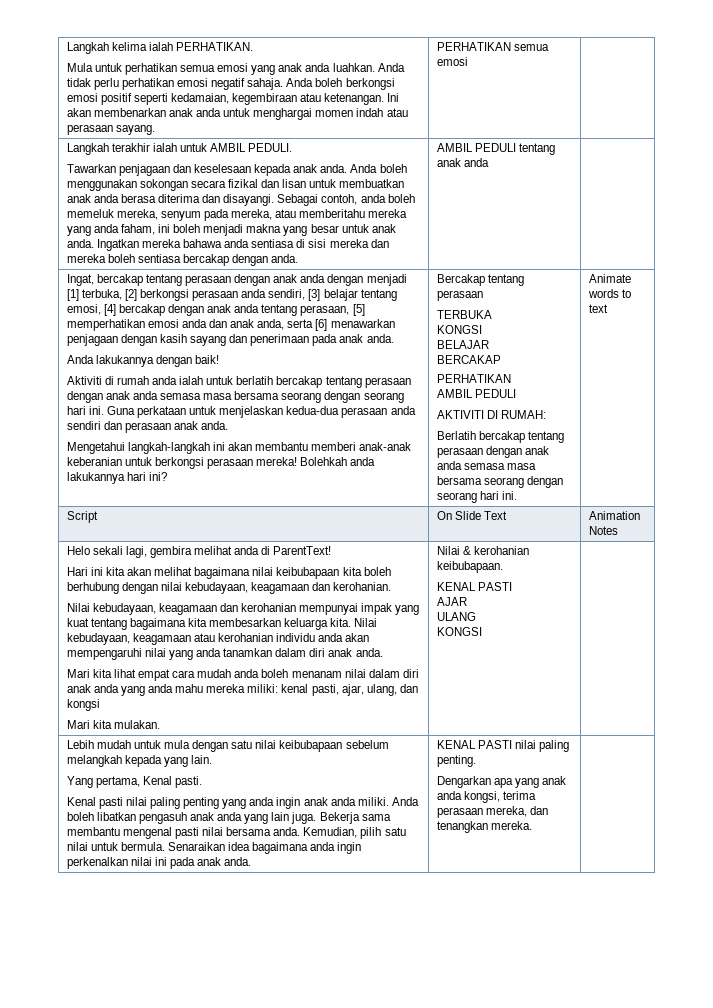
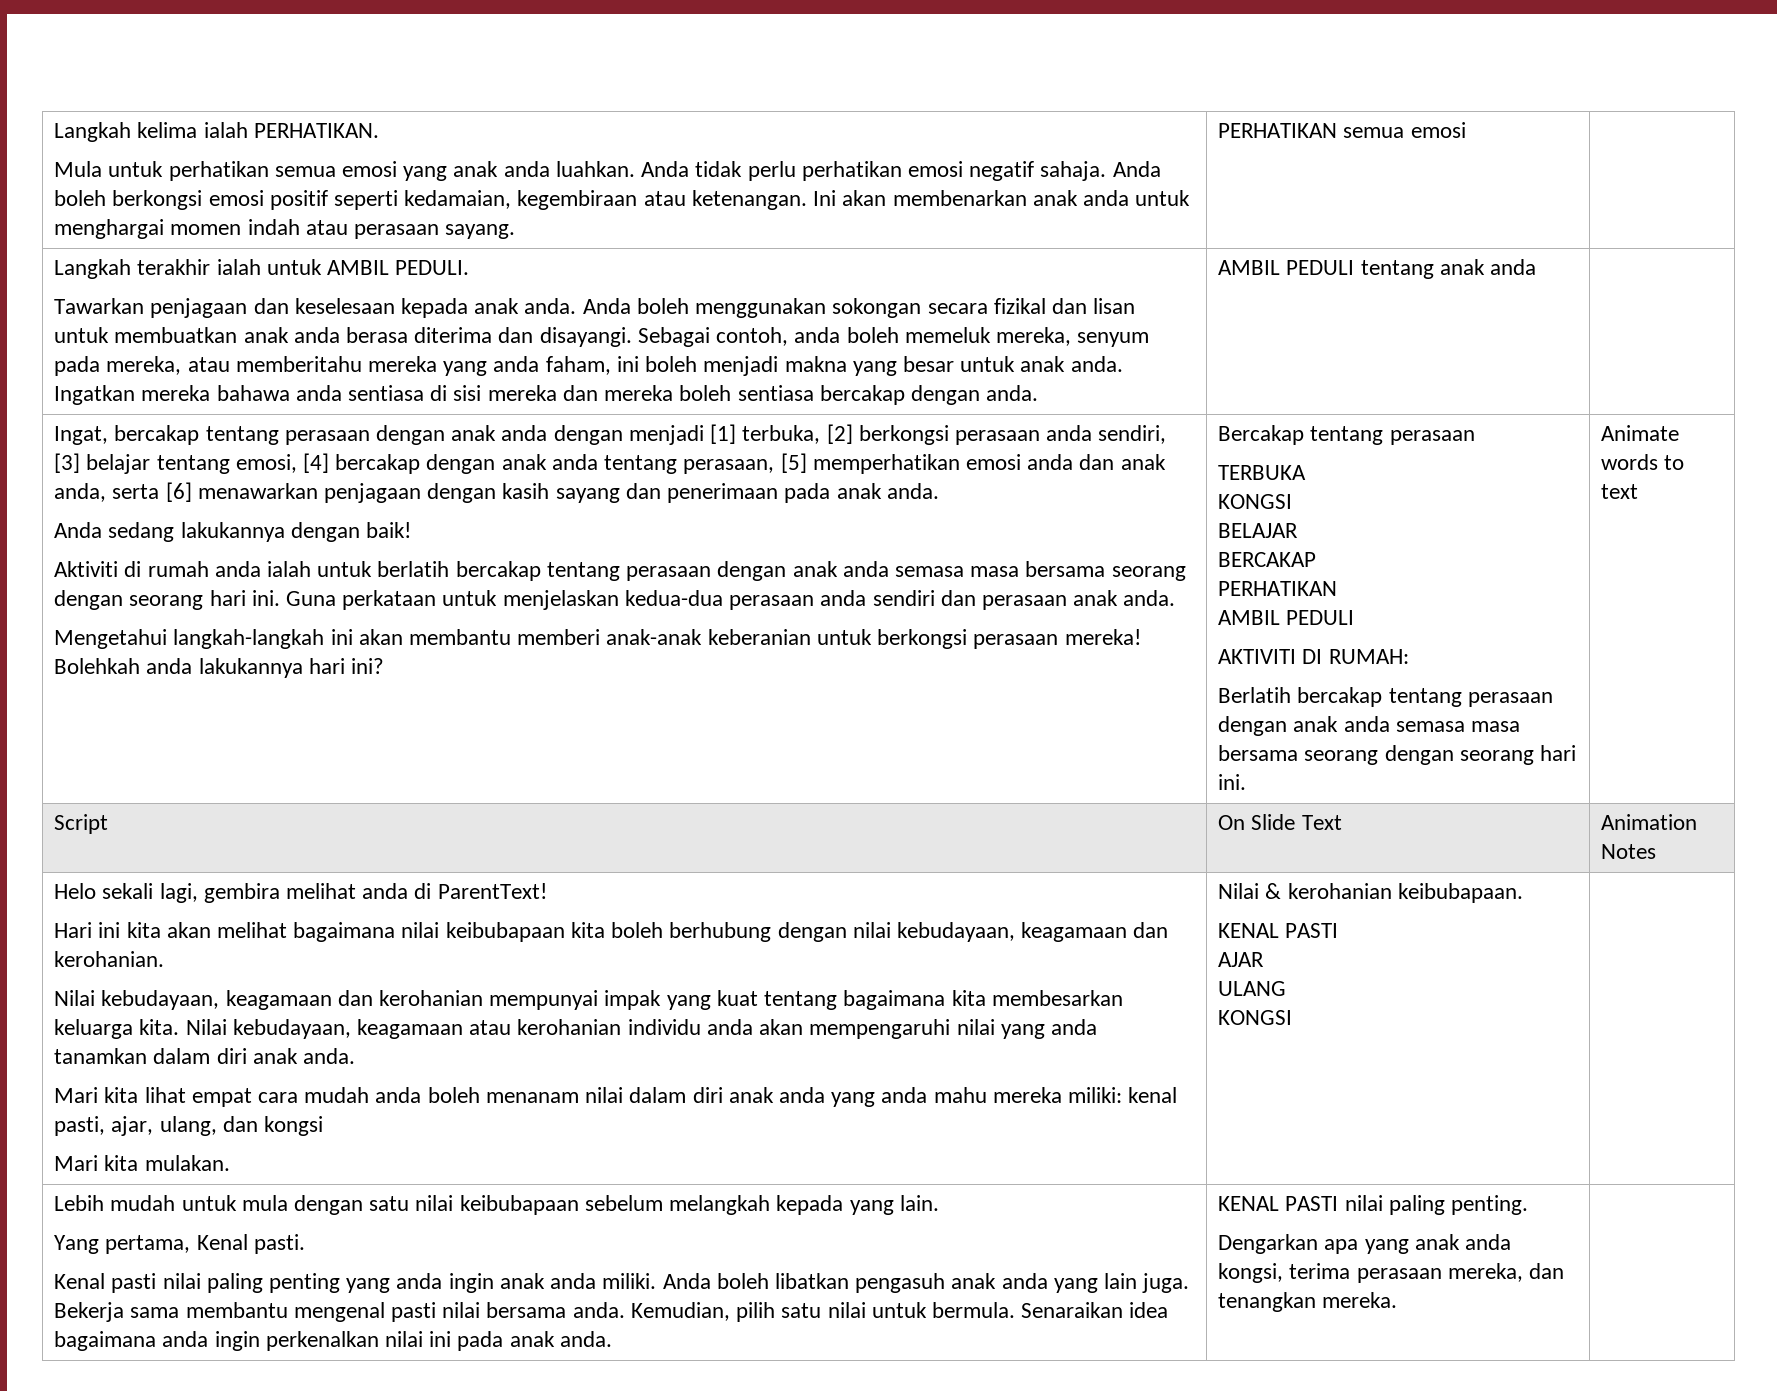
- Anda lakukannya dengan baik!
+ Anda sedang lakukannya dengan baik!

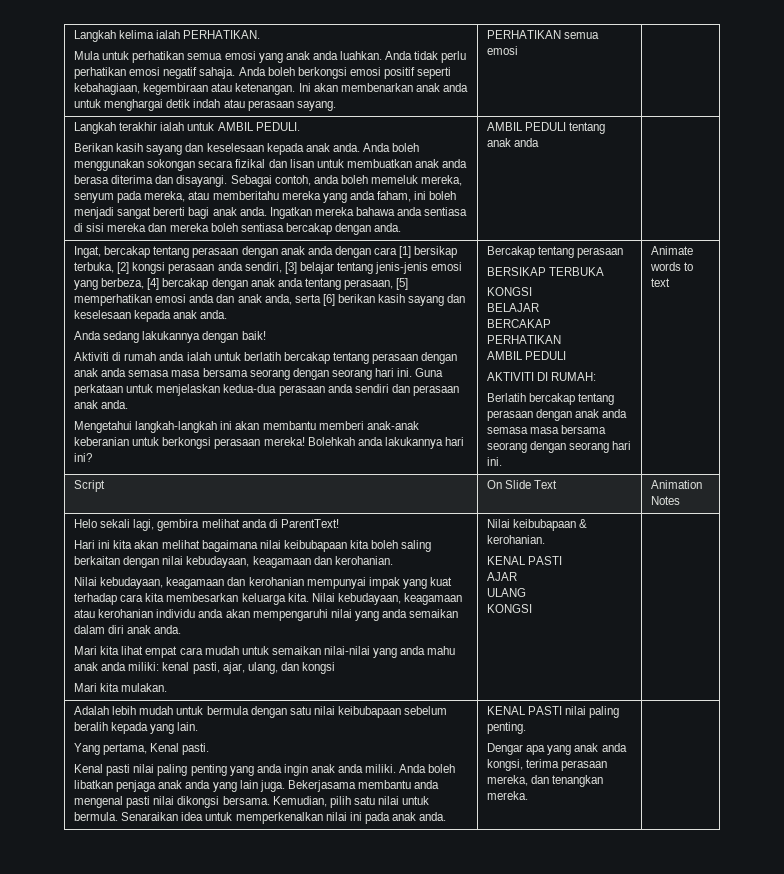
- Anda boleh berkongsi emosi positif seperti kedamaian, kegembiraan atau ketenangan.
+ Anda boleh berkongsi emosi positif seperti kebahagiaan, kegembiraan atau ketenangan.
- Ini akan membenarkan anak anda untuk menghargai momen indah atau perasaan sayang.
+ Ini akan membenarkan anak anda untuk menghargai detik indah atau perasaan sayang.
- Tawarkan penjagaan dan keselesaan kepada anak anda.
+ Berikan kasih sayang dan keselesaan kepada anak anda.
- Sebagai contoh, anda boleh memeluk mereka, senyum pada mereka, atau memberitahu mereka yang anda faham, ini boleh menjadi makna yang besar untuk anak anda.
+ Sebagai contoh, anda boleh memeluk mereka, senyum pada mereka, atau memberitahu mereka yang anda faham, ini boleh menjadi sangat bererti bagi anak anda.
- Ingat, bercakap tentang perasaan dengan anak anda dengan menjadi [1] terbuka, [2] berkongsi perasaan anda sendiri, [3] belajar tentang emosi, [4] bercakap dengan anak anda tentang perasaan, [5] memperhatikan emosi anda dan anak anda, serta [6] menawarkan penjagaan dengan kasih sayang dan penerimaan pada anak anda.
+ Ingat, bercakap tentang perasaan dengan anak anda dengan cara [1] bersikap terbuka, [2] kongsi perasaan anda sendiri, [3] belajar tentang jenis-jenis emosi yang berbeza, [4] bercakap dengan anak anda tentang perasaan, [5] memperhatikan emosi anda dan anak anda, serta [6] berikan kasih sayang dan keselesaan kepada anak anda.
- TERBUKA
+ BERSIKAP TERBUKA
- Hari ini kita akan melihat bagaimana nilai keibubapaan kita boleh berhubung dengan nilai kebudayaan, keagamaan dan kerohanian.
+ Hari ini kita akan melihat bagaimana nilai keibubapaan kita boleh saling berkaitan dengan nilai kebudayaan, keagamaan dan kerohanian.
- Nilai kebudayaan, keagamaan dan kerohanian mempunyai impak yang kuat tentang bagaimana kita membesarkan keluarga kita.
+ Nilai kebudayaan, keagamaan dan kerohanian mempunyai impak yang kuat terhadap cara kita membesarkan keluarga kita.
- Nilai kebudayaan, keagamaan atau kerohanian individu anda akan mempengaruhi nilai yang anda tanamkan dalam diri anak anda.
+ Nilai kebudayaan, keagamaan atau kerohanian individu anda akan mempengaruhi nilai yang anda semaikan dalam diri anak anda.
- Mari kita lihat empat cara mudah anda boleh menanam nilai dalam diri anak anda yang anda mahu mereka miliki: kenal pasti, ajar, ulang, dan kongsi
+ Mari kita lihat empat cara mudah untuk semaikan nilai-nilai yang anda mahu anak anda miliki: kenal pasti, ajar, ulang, dan kongsi
- Nilai & kerohanian keibubapaan.
+ Nilai keibubapaan & kerohanian.
- Lebih mudah untuk mula dengan satu nilai keibubapaan sebelum melangkah kepada yang lain.
+ Adalah lebih mudah untuk bermula dengan satu nilai keibubapaan sebelum beralih kepada yang lain.
- Anda boleh libatkan pengasuh anak anda yang lain juga.
+ Anda boleh libatkan penjaga anak anda yang lain juga.
- Bekerja sama membantu mengenal pasti nilai bersama anda.
+ Bekerjasama membantu anda mengenal pasti nilai dikongsi bersama.
- Senaraikan idea bagaimana anda ingin perkenalkan nilai ini pada anak anda.
+ Senaraikan idea untuk memperkenalkan nilai ini pada anak anda.
- Dengarkan apa yang anak anda kongsi, terima perasaan mereka, dan tenangkan mereka.
+ Dengar apa yang anak anda kongsi, terima perasaan mereka, dan tenangkan mereka.

